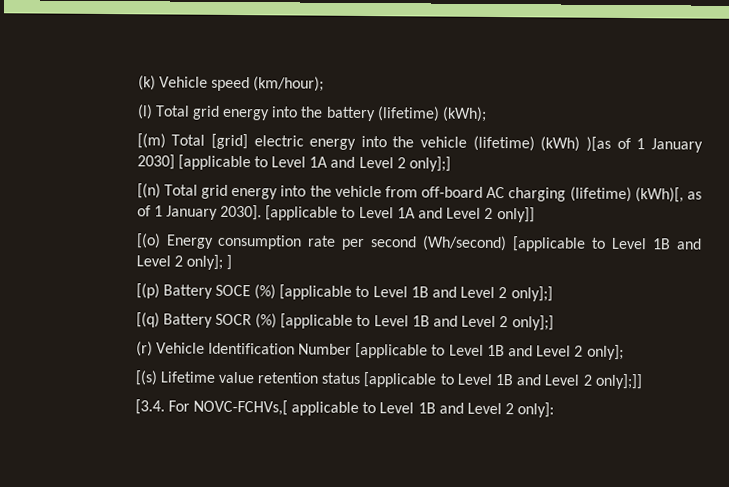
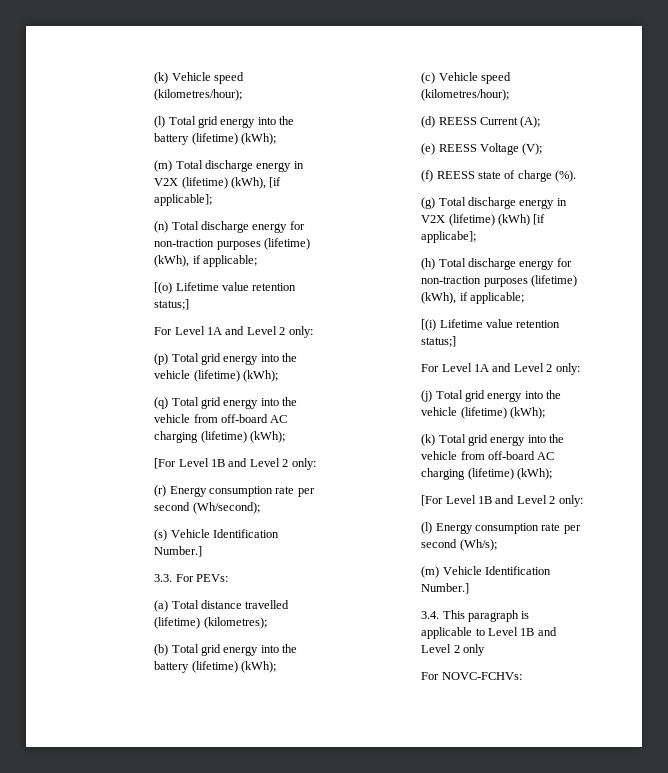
- (k) Vehicle speed (km/hour);
+ (k) Vehicle speed (kilometres/hour);
- [(m) Total [grid] electric energy into the vehicle (lifetime) (kWh) )[as of 1 January 2030] [applicable to Level 1A and Level 2 only];]
- [(n) Total grid energy into the vehicle from off-board AC charging (lifetime) (kWh)[, as of 1 January 2030]. [applicable to Level 1A and Level 2 only]]
- [(o) Energy consumption rate per second (Wh/second) [applicable to Level 1B and Level 2 only]; ]
- [(p) Battery SOCE (%) [applicable to Level 1B and Level 2 only];]
- [(q) Battery SOCR (%) [applicable to Level 1B and Level 2 only];]
- (r) Vehicle Identification Number [applicable to Level 1B and Level 2 only];
- [(s) Lifetime value retention status [applicable to Level 1B and Level 2 only];]]
- [3.4. For NOVC-FCHVs,[ applicable to Level 1B and Level 2 only]:
+ (m) Total discharge energy in V2X (lifetime) (kWh), [if applicable];
+ (n) Total discharge energy for non-traction purposes (lifetime) (kWh), if applicable;
+ [(o) Lifetime value retention status;]
+ For Level 1A and Level 2 only:
+ (p) Total grid energy into the vehicle (lifetime) (kWh);
+ (q) Total grid energy into the vehicle from off-board AC charging (lifetime) (kWh);
+ [For Level 1B and Level 2 only:
+ (r) Energy consumption rate per second (Wh/second);
+ (s) Vehicle Identification Number.]
+ 3.3. For PEVs:
+ (a) Total distance travelled (lifetime) (kilometres);
+ (b) Total grid energy into the battery (lifetime) (kWh);
+ (c) Vehicle speed (kilometres/hour);
+ (d) REESS Current (A);
+ (e) REESS Voltage (V);
+ (f) REESS state of charge (%).
+ (g) Total discharge energy in V2X (lifetime) (kWh) [if applicabe];
+ (h) Total discharge energy for non-traction purposes (lifetime) (kWh), if applicable;
+ [(i) Lifetime value retention status;]
+ For Level 1A and Level 2 only:
+ (j) Total grid energy into the vehicle (lifetime) (kWh);
+ (k) Total grid energy into the vehicle from off-board AC charging (lifetime) (kWh);
+ [For Level 1B and Level 2 only:
+ (l) Energy consumption rate per second (Wh/s);
+ (m) Vehicle Identification Number.]
+ 3.4. This paragraph is applicable to Level 1B and Level 2 only
+ For NOVC-FCHVs:

